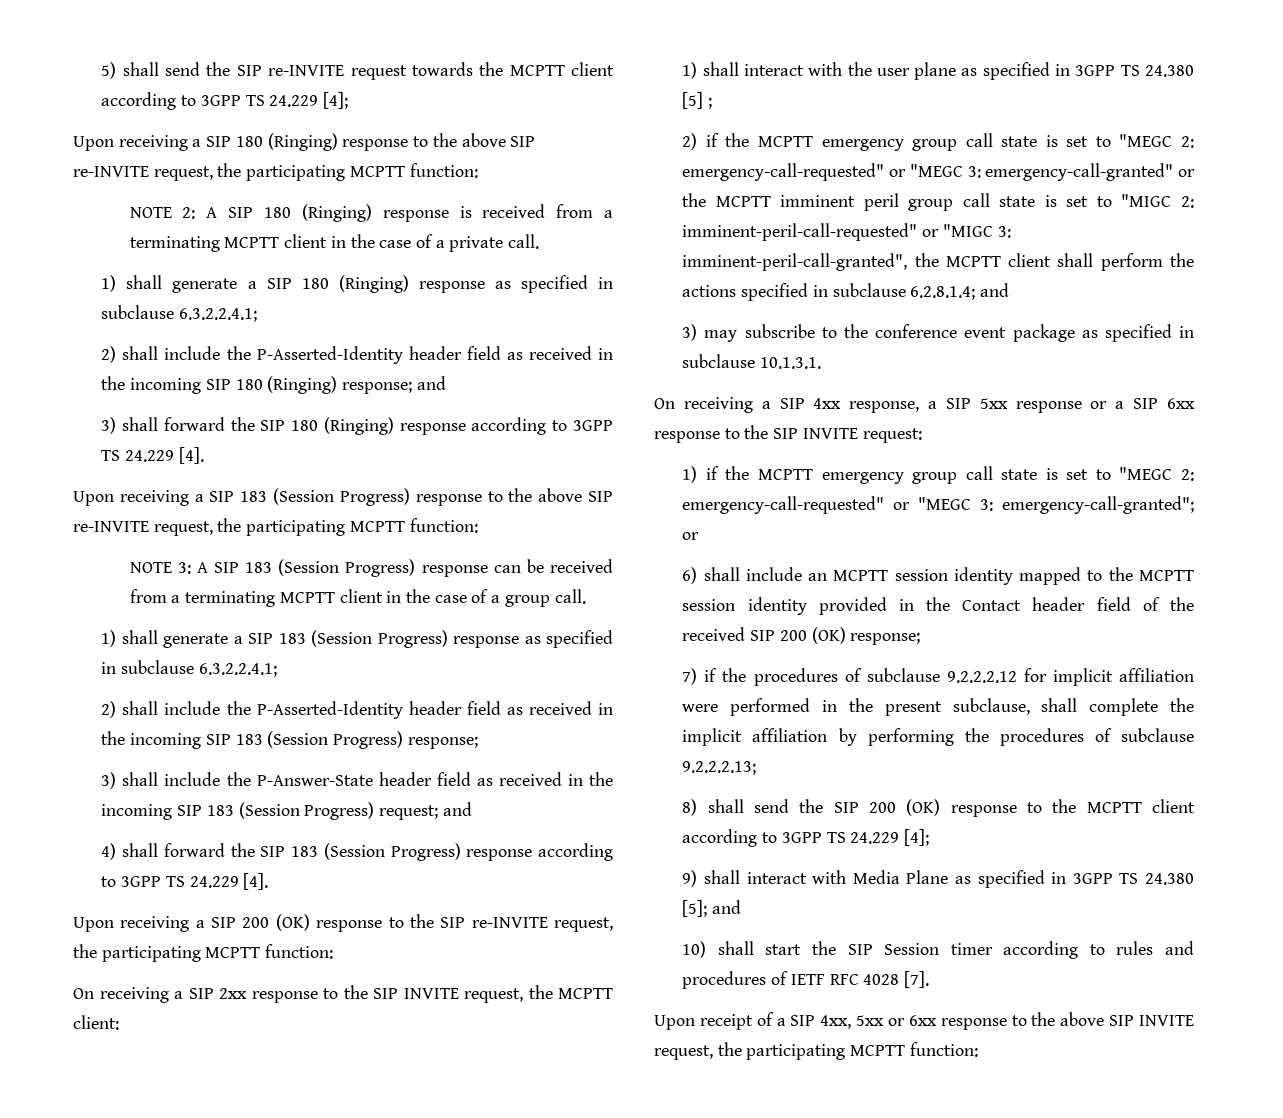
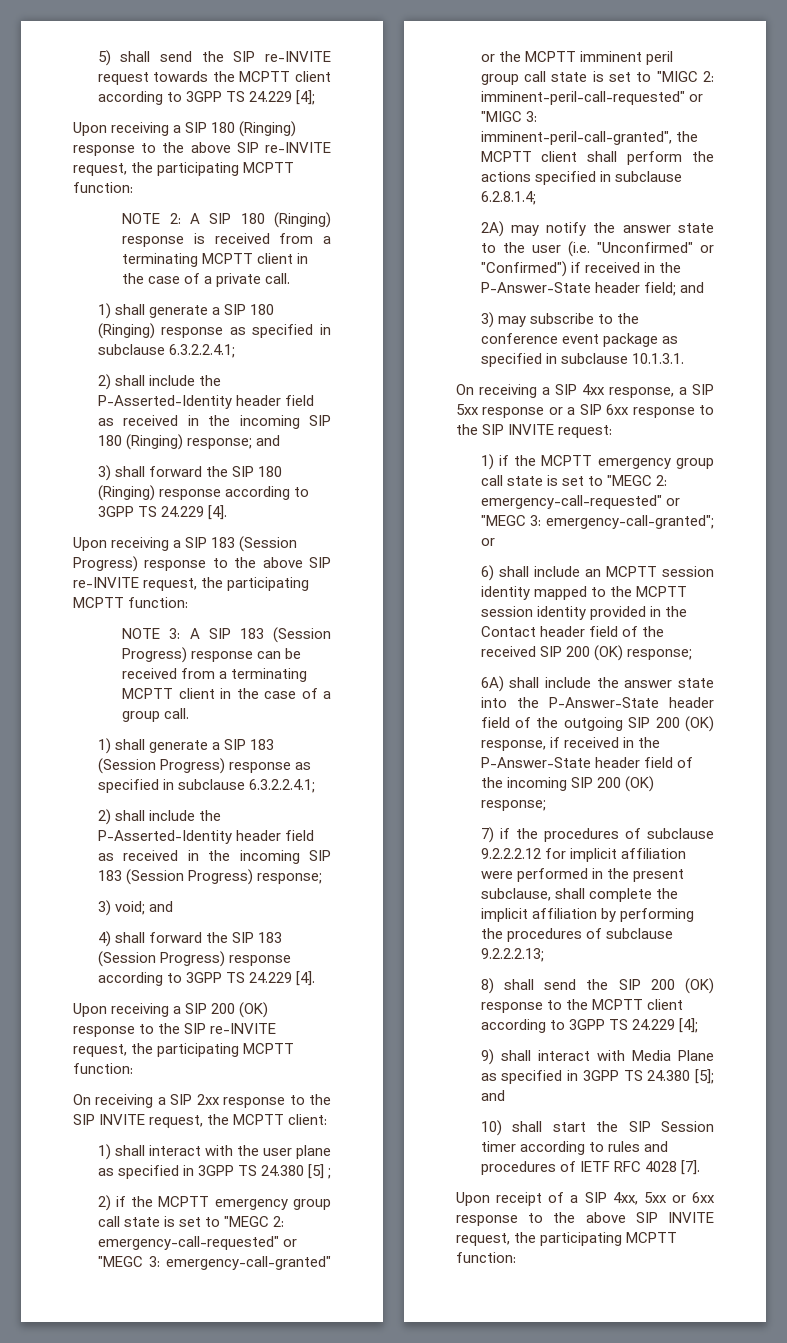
- 3) shall include the P-Answer-State header field as received in the incoming SIP 183 (Session Progress) request; and
+ 3) void; and
- 2) if the MCPTT emergency group call state is set to "MEGC 2: emergency-call-requested" or "MEGC 3: emergency-call-granted" or the MCPTT imminent peril group call state is set to "MIGC 2: imminent-peril-call-requested" or "MIGC 3: imminent-peril-call-granted", the MCPTT client shall perform the actions specified in subclause 6.2.8.1.4; and
+ 2) if the MCPTT emergency group call state is set to "MEGC 2: emergency-call-requested" or "MEGC 3: emergency-call-granted" or the MCPTT imminent peril group call state is set to "MIGC 2: imminent-peril-call-requested" or "MIGC 3: imminent-peril-call-granted", the MCPTT client shall perform the actions specified in subclause 6.2.8.1.4;
+ 2A) may notify the answer state to the user (i.e. "Unconfirmed" or "Confirmed") if received in the P-Answer-State header field; and
+ 6A) shall include the answer state into the P-Answer-State header field of the outgoing SIP 200 (OK) response, if received in the P-Answer-State header field of the incoming SIP 200 (OK) response;

